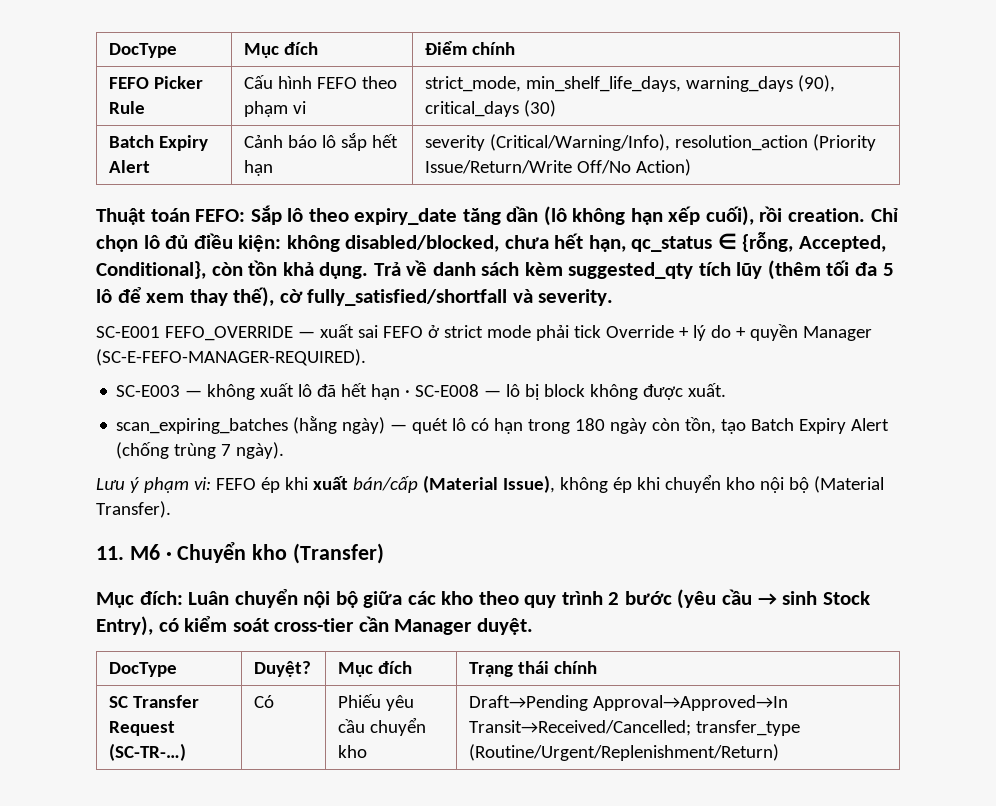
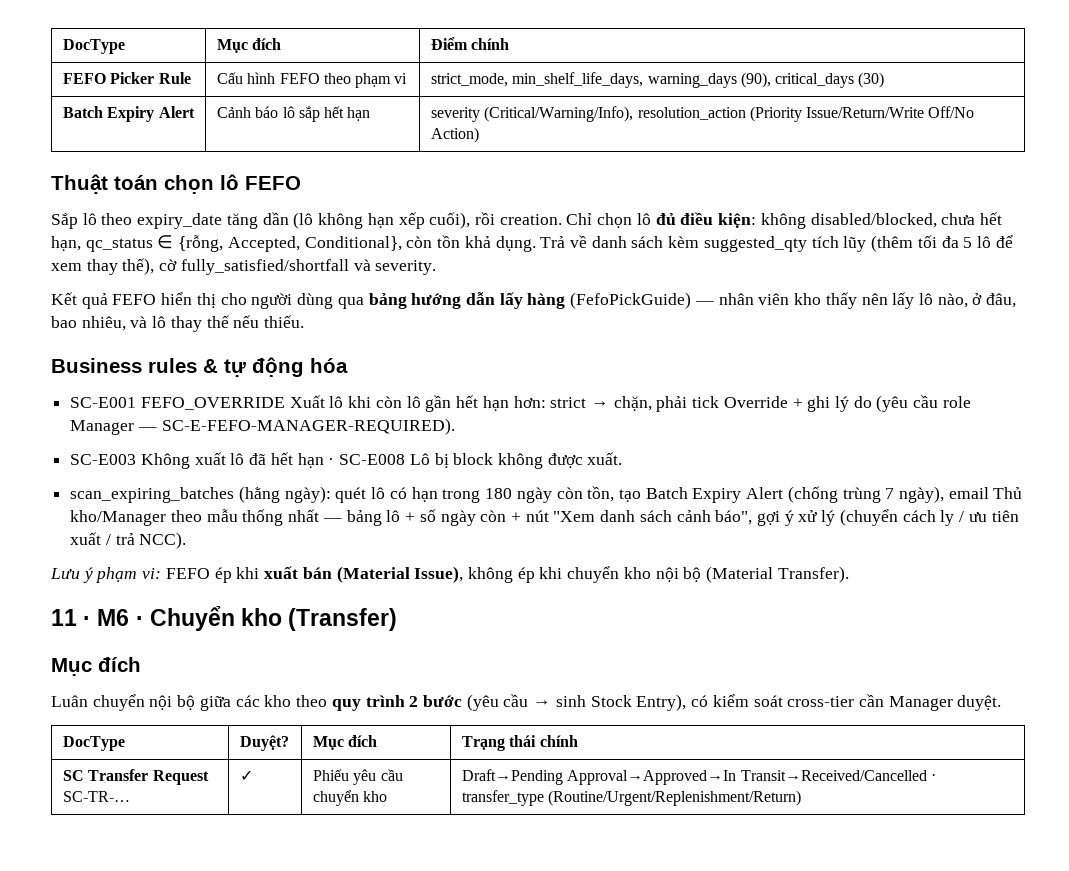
- Thuật toán FEFO: Sắp lô theo expiry_date tăng dần (lô không hạn xếp cuối), rồi creation.
+ Thuật toán chọn lô FEFO
+ Sắp lô theo expiry_date tăng dần (lô không hạn xếp cuối), rồi creation.
- SC-E001 FEFO_OVERRIDE — xuất sai FEFO ở strict mode phải tick Override + lý do + quyền Manager (SC-E-FEFO-MANAGER-REQUIRED).
+ Kết quả FEFO hiển thị cho người dùng qua bảng hướng dẫn lấy hàng (FefoPickGuide) — nhân viên kho thấy nên lấy lô nào, ở đâu, bao nhiêu, và lô thay thế nếu thiếu.
+ Business rules & tự động hóa
+ SC-E001 FEFO_OVERRIDE Xuất lô khi còn lô gần hết hạn hơn: strict → chặn, phải tick Override + ghi lý do (yêu cầu role Manager — SC-E-FEFO-MANAGER-REQUIRED).
- SC-E003 — không xuất lô đã hết hạn · SC-E008 — lô bị block không được xuất.
+ SC-E003 Không xuất lô đã hết hạn · SC-E008 Lô bị block không được xuất.
- scan_expiring_batches (hằng ngày) — quét lô có hạn trong 180 ngày còn tồn, tạo Batch Expiry Alert (chống trùng 7 ngày).
+ scan_expiring_batches (hằng ngày): quét lô có hạn trong 180 ngày còn tồn, tạo Batch Expiry Alert (chống trùng 7 ngày), email Thủ kho/Manager theo mẫu thống nhất — bảng lô + số ngày còn + nút "Xem danh sách cảnh báo", gợi ý xử lý (chuyển cách ly / ưu tiên xuất / trả NCC).
- Lưu ý phạm vi: FEFO ép khi xuất bán/cấp (Material Issue), không ép khi chuyển kho nội bộ (Material Transfer).
+ Lưu ý phạm vi: FEFO ép khi xuất bán (Material Issue), không ép khi chuyển kho nội bộ (Material Transfer).
- 11. M6 · Chuyển kho (Transfer)
- Mục đích: Luân chuyển nội bộ giữa các kho theo quy trình 2 bước (yêu cầu → sinh Stock Entry), có kiểm soát cross-tier cần Manager duyệt.
+ 11 · M6 · Chuyển kho (Transfer)
+ Mục đích
+ Luân chuyển nội bộ giữa các kho theo quy trình 2 bước (yêu cầu → sinh Stock Entry), có kiểm soát cross-tier cần Manager duyệt.
- SC Transfer Request (SC-TR-…) | Có | Phiếu yêu cầu chuyển kho | Draft→Pending Approval→Approved→In Transit→Received/Cancelled; transfer_type (Routine/Urgent/Replenishment/Return)
+ SC Transfer Request SC-TR-… | ✓ | Phiếu yêu cầu chuyển kho | Draft→Pending Approval→Approved→In Transit→Received/Cancelled · transfer_type (Routine/Urgent/Replenishment/Return)

